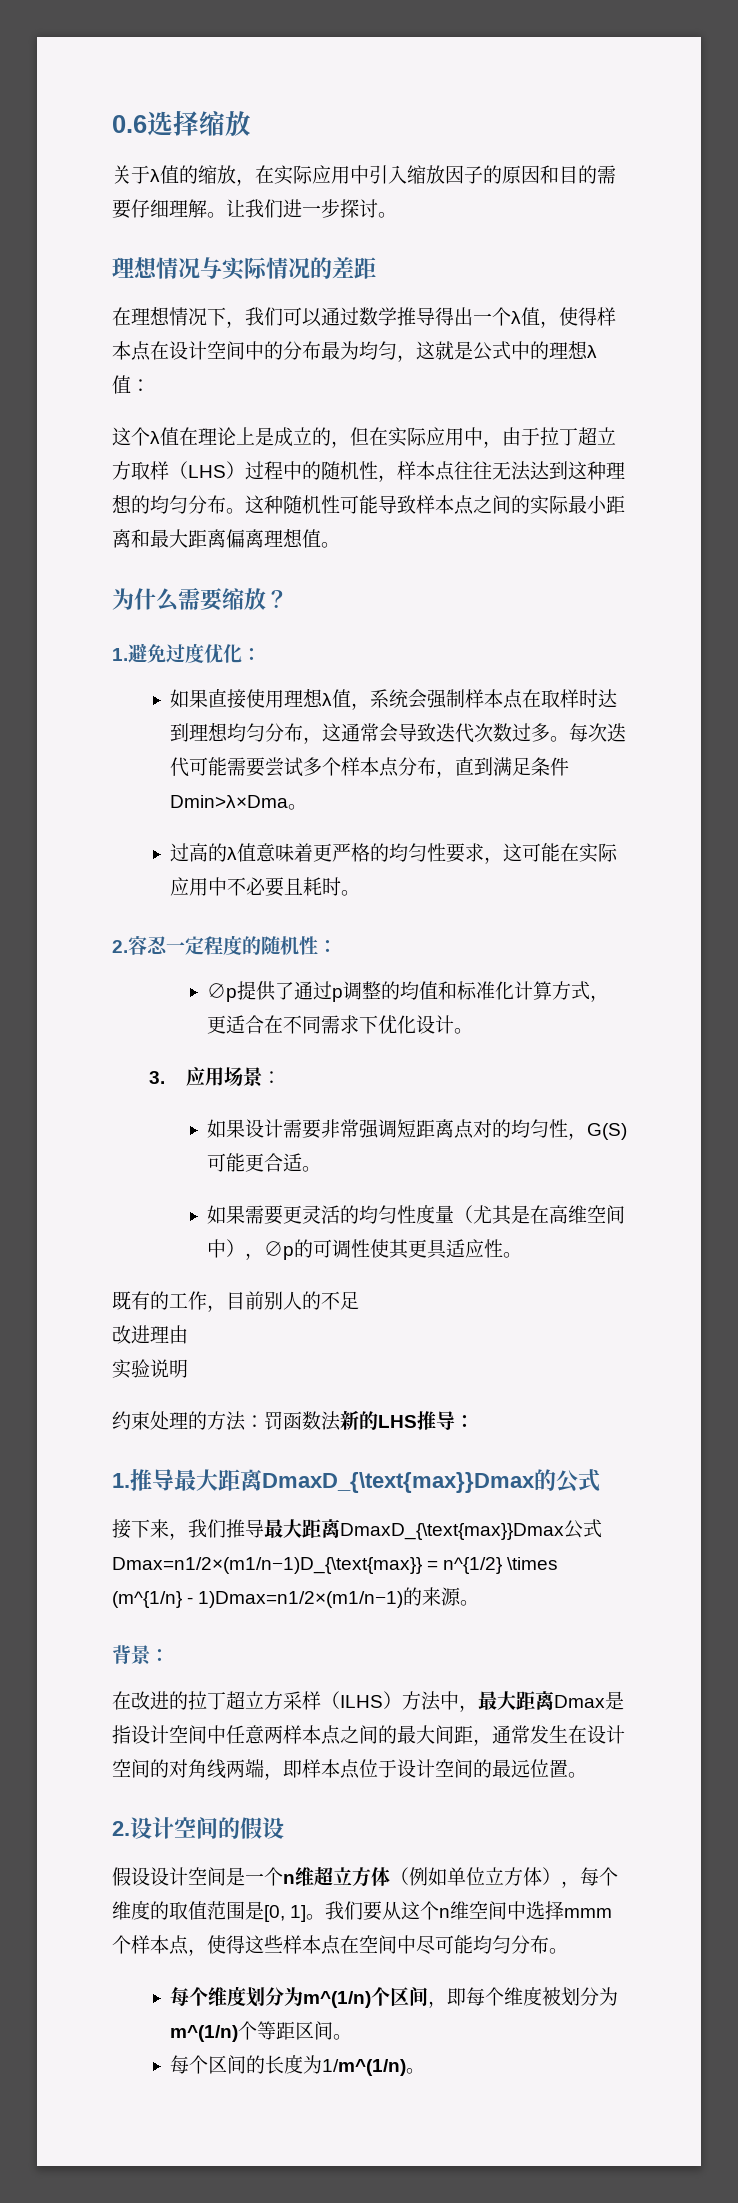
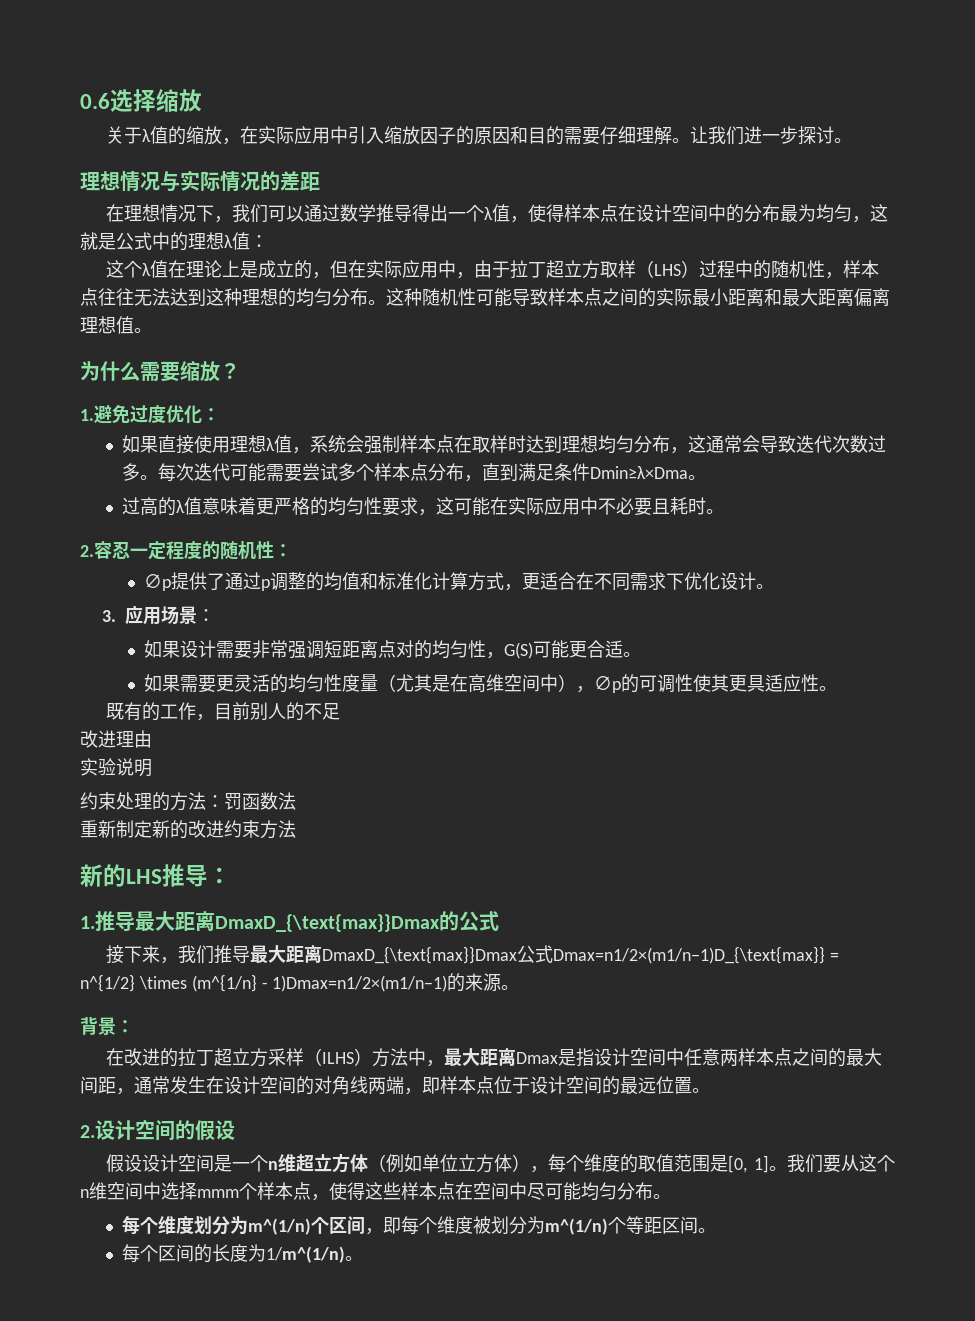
- 每次迭代可能需要尝试多个样本点分布，直到满足条件Dmin>λ×Dma。
+ 每次迭代可能需要尝试多个样本点分布，直到满足条件Dmin≥λ×Dma。
- 约束处理的方法：罚函数法新的LHS推导：
+ 约束处理的方法：罚函数法
+ 重新制定新的改进约束方法
+ 新的LHS推导：

